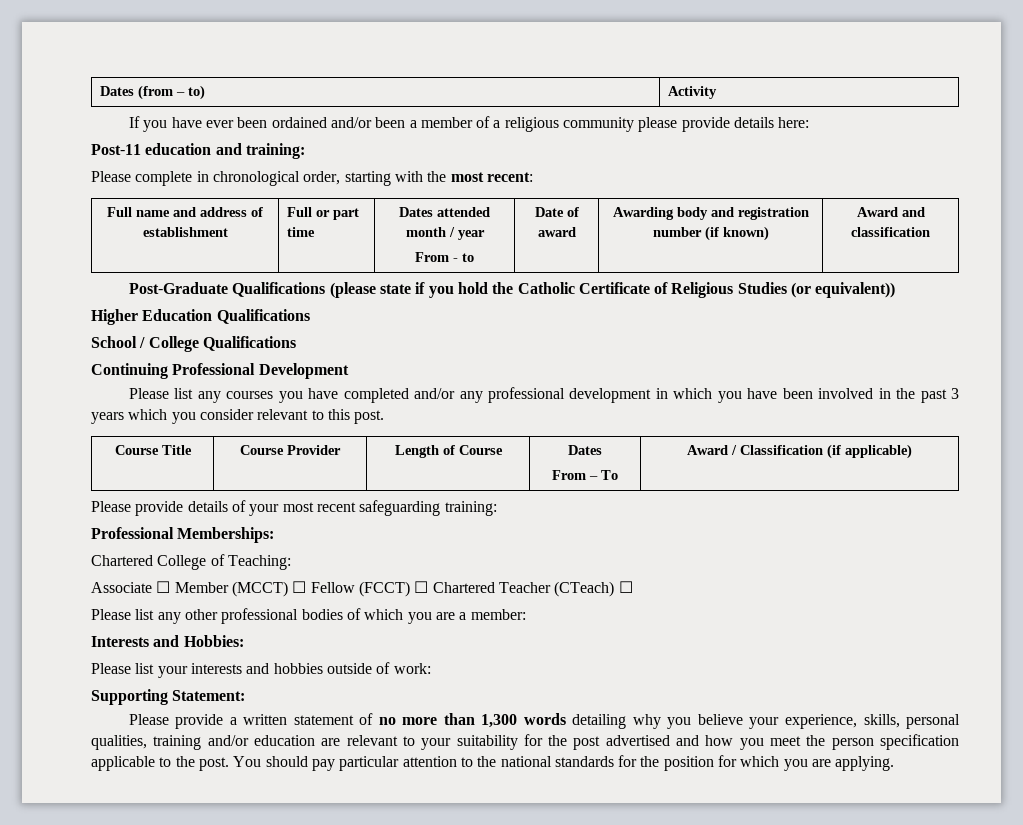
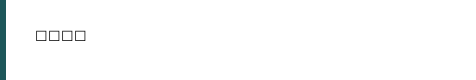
- Dates (from – to) | Activity
- If you have ever been ordained and/or been a member of a religious community please provide details here:
- Post-11 education and training:
- Please complete in chronological order, starting with the most recent:
- Full name and address of establishment | Full or part time | Dates attended month / year
- From - to | Date of award | Awarding body and registration number (if known) | Award and classification
- Post-Graduate Qualifications (please state if you hold the Catholic Certificate of Religious Studies (or equivalent))
- Higher Education Qualifications
- School / College Qualifications
- Continuing Professional Development
- Please list any courses you have completed and/or any professional development in which you have been involved in the past 3 years which you consider relevant to this post.
- Course Title | Course Provider | Length of Course | Dates
- From – To | Award / Classification (if applicable)
- Please provide details of your most recent safeguarding training:
- Professional Memberships:
- Chartered College of Teaching:
- Associate ☐ Member (MCCT) ☐ Fellow (FCCT) ☐ Chartered Teacher (CTeach) ☐
- Please list any other professional bodies of which you are a member:
- Interests and Hobbies:
- Please list your interests and hobbies outside of work:
- Supporting Statement:
- Please provide a written statement of no more than 1,300 words detailing why you believe your experience, skills, personal qualities, training and/or education are relevant to your suitability for the post advertised and how you meet the person specification applicable to the post. You should pay particular attention to the national standards for the position for which you are applying.
+ ☐☐☐☐

